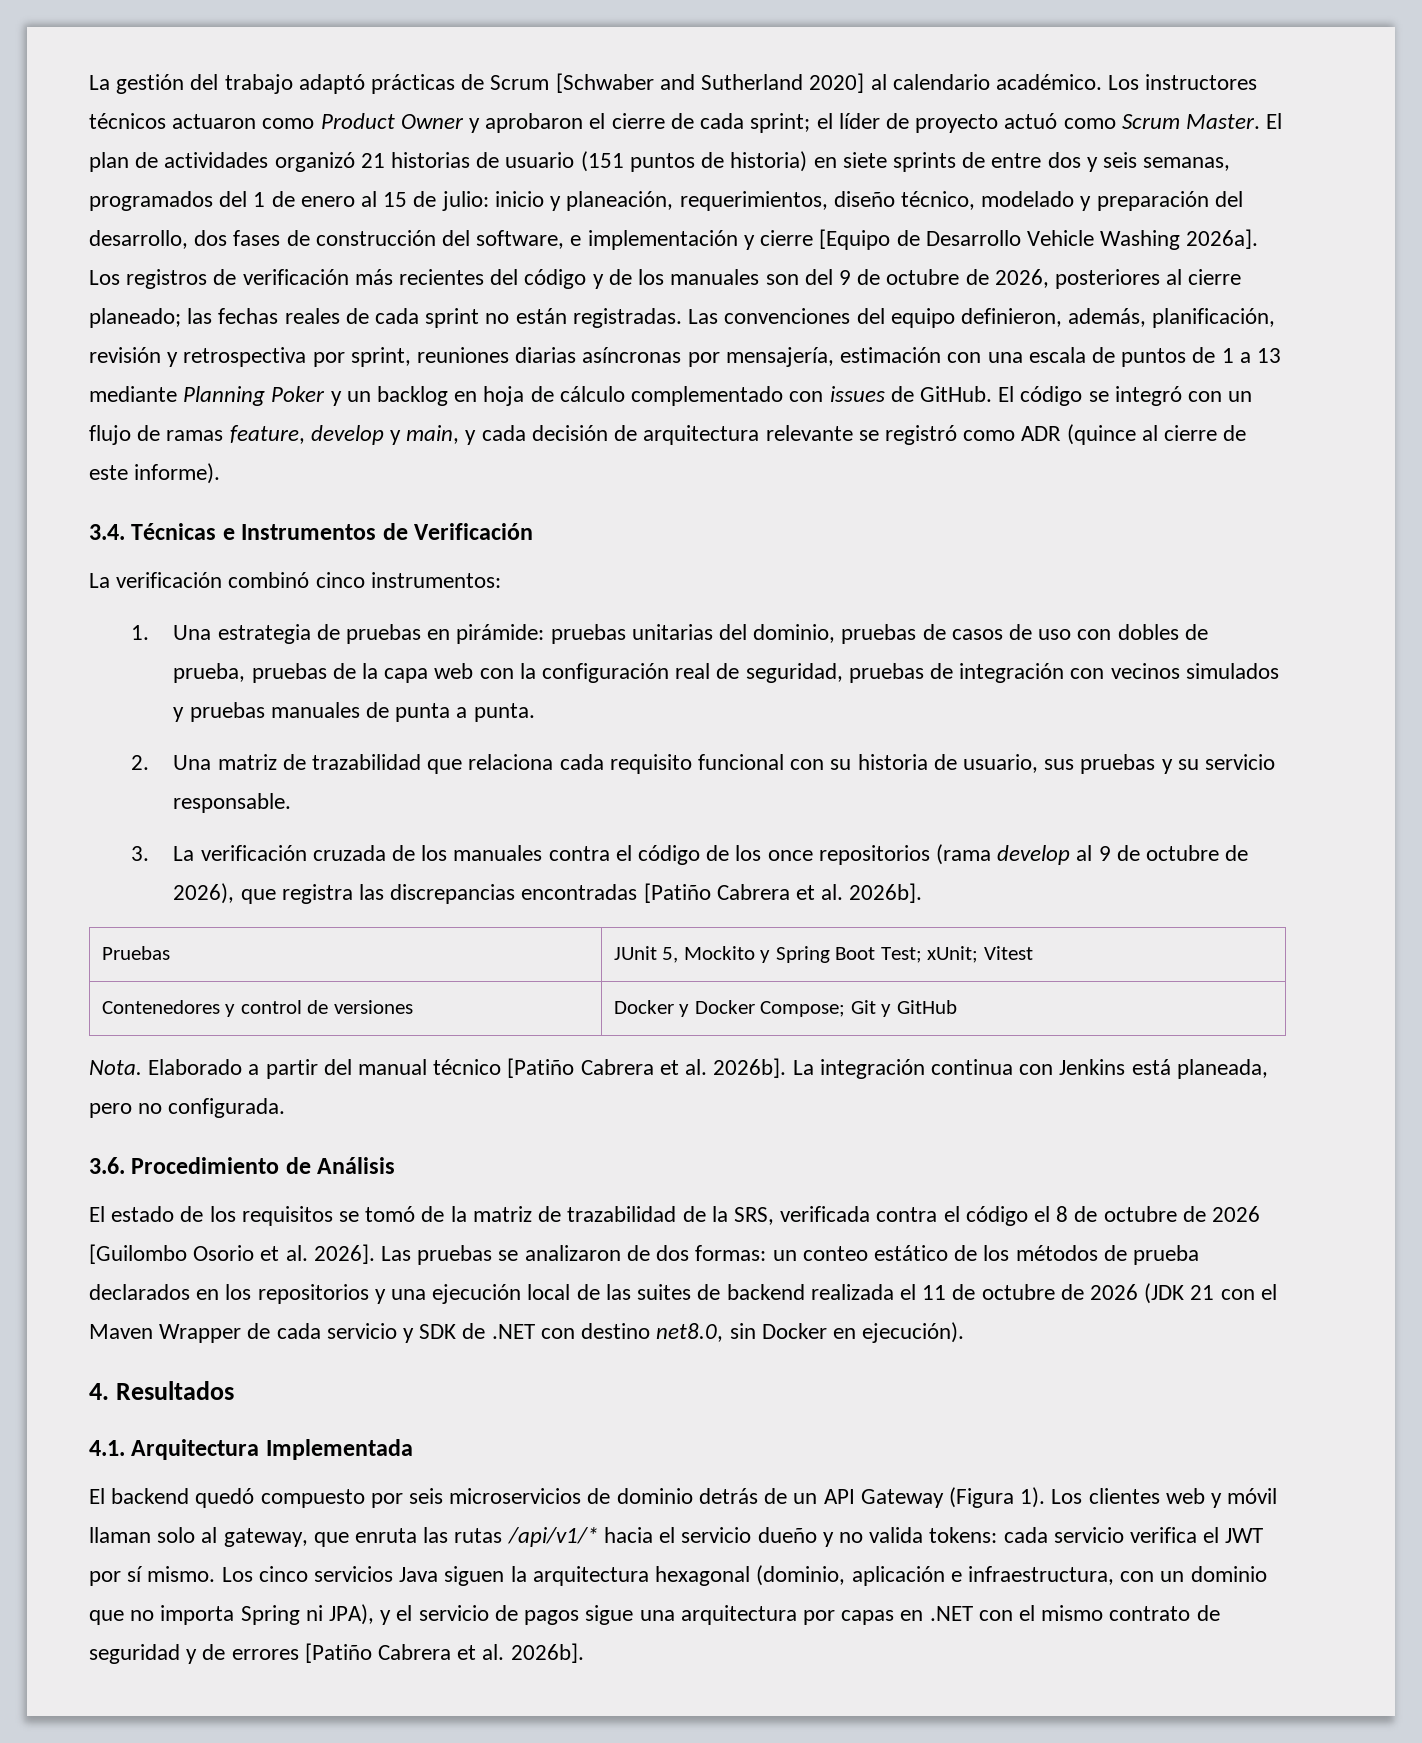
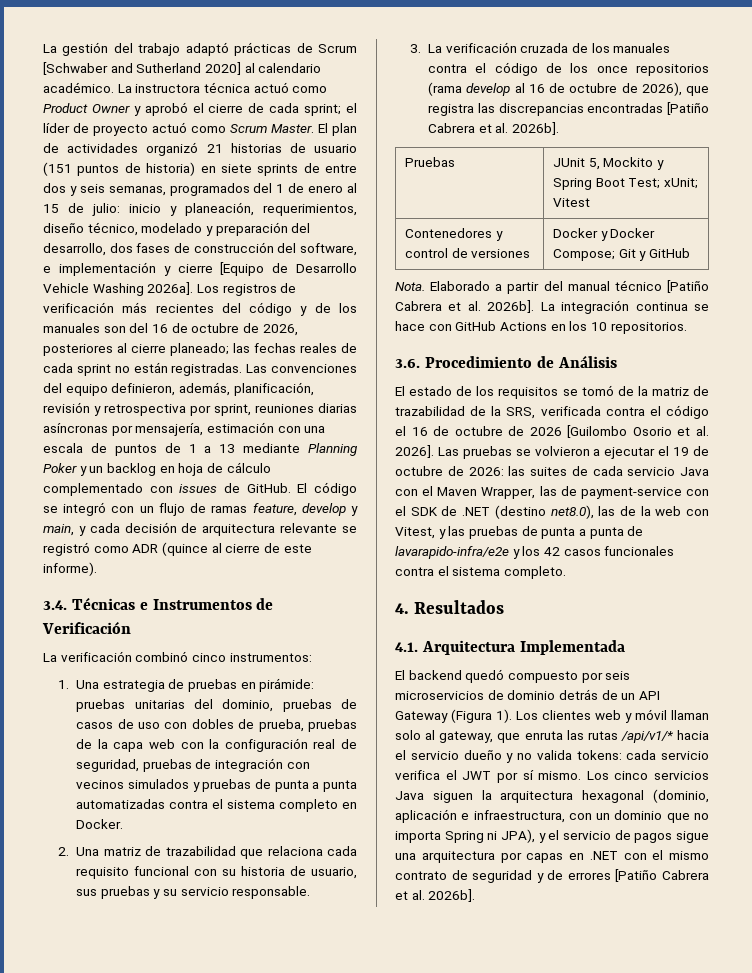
- Los instructores técnicos actuaron como Product Owner y aprobaron el cierre de cada sprint; el líder de proyecto actuó como Scrum Master.
+ La instructora técnica actuó como Product Owner y aprobó el cierre de cada sprint; el líder de proyecto actuó como Scrum Master.
- Los registros de verificación más recientes del código y de los manuales son del 9 de octubre de 2026, posteriores al cierre planeado; las fechas reales de cada sprint no están registradas.
+ Los registros de verificación más recientes del código y de los manuales son del 16 de octubre de 2026, posteriores al cierre planeado; las fechas reales de cada sprint no están registradas.
- 1. Una estrategia de pruebas en pirámide: pruebas unitarias del dominio, pruebas de casos de uso con dobles de prueba, pruebas de la capa web con la configuración real de seguridad, pruebas de integración con vecinos simulados y pruebas manuales de punta a punta.
+ 1. Una estrategia de pruebas en pirámide: pruebas unitarias del dominio, pruebas de casos de uso con dobles de prueba, pruebas de la capa web con la configuración real de seguridad, pruebas de integración con vecinos simulados y pruebas de punta a punta automatizadas contra el sistema completo en Docker.
- 3. La verificación cruzada de los manuales contra el código de los once repositorios (rama develop al 9 de octubre de 2026), que registra las discrepancias encontradas [Patiño Cabrera et al. 2026b].
+ 3. La verificación cruzada de los manuales contra el código de los once repositorios (rama develop al 16 de octubre de 2026), que registra las discrepancias encontradas [Patiño Cabrera et al. 2026b].
- La integración continua con Jenkins está planeada, pero no configurada.
+ La integración continua se hace con GitHub Actions en los 10 repositorios.
- El estado de los requisitos se tomó de la matriz de trazabilidad de la SRS, verificada contra el código el 8 de octubre de 2026 [Guilombo Osorio et al. 2026].
+ El estado de los requisitos se tomó de la matriz de trazabilidad de la SRS, verificada contra el código el 16 de octubre de 2026 [Guilombo Osorio et al. 2026].
- Las pruebas se analizaron de dos formas: un conteo estático de los métodos de prueba declarados en los repositorios y una ejecución local de las suites de backend realizada el 11 de octubre de 2026 (JDK 21 con el Maven Wrapper de cada servicio y SDK de .NET con destino net8.0, sin Docker en ejecución).
+ Las pruebas se volvieron a ejecutar el 19 de octubre de 2026: las suites de cada servicio Java con el Maven Wrapper, las de payment-service con el SDK de .NET (destino net8.0), las de la web con Vitest, y las pruebas de punta a punta de lavarapido-infra/e2e y los 42 casos funcionales contra el sistema completo.

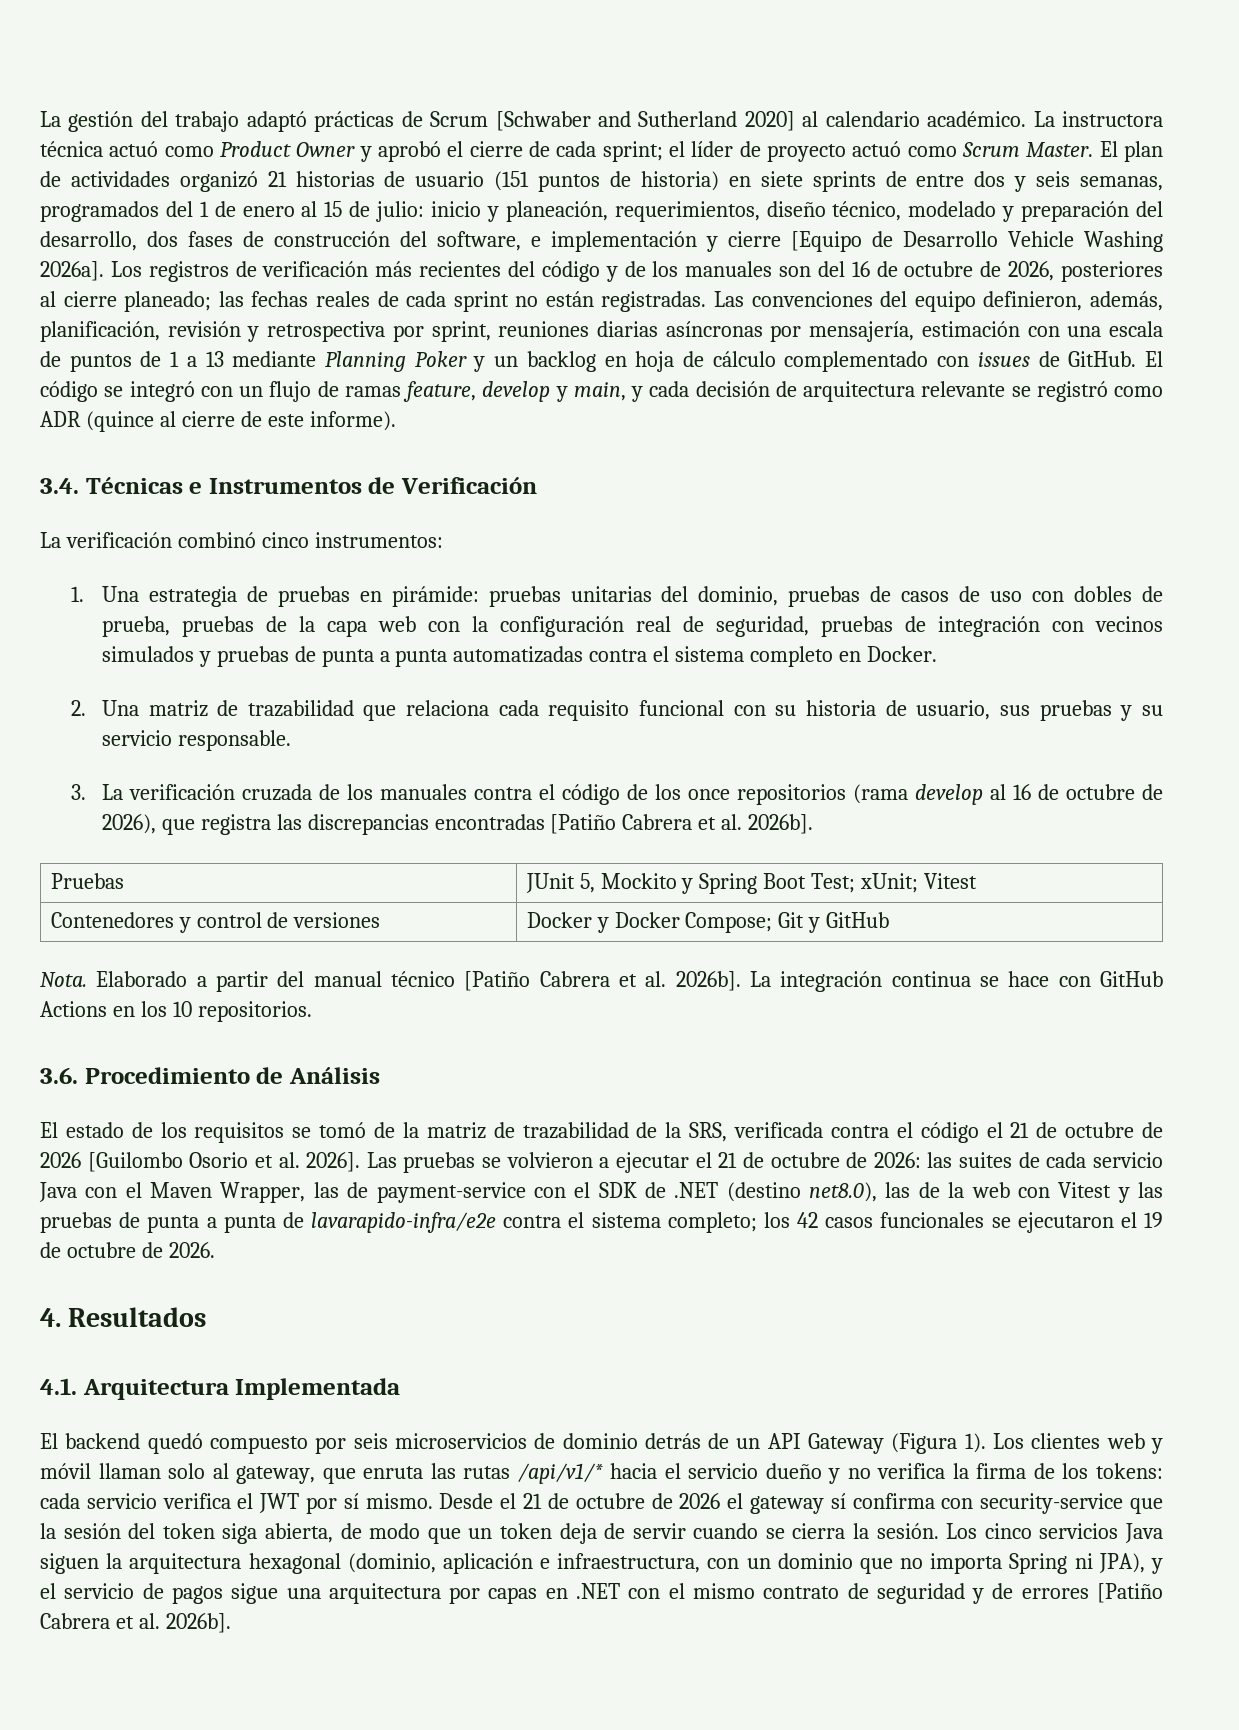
- El estado de los requisitos se tomó de la matriz de trazabilidad de la SRS, verificada contra el código el 16 de octubre de 2026 [Guilombo Osorio et al. 2026].
+ El estado de los requisitos se tomó de la matriz de trazabilidad de la SRS, verificada contra el código el 21 de octubre de 2026 [Guilombo Osorio et al. 2026].
- Las pruebas se volvieron a ejecutar el 19 de octubre de 2026: las suites de cada servicio Java con el Maven Wrapper, las de payment-service con el SDK de .NET (destino net8.0), las de la web con Vitest, y las pruebas de punta a punta de lavarapido-infra/e2e y los 42 casos funcionales contra el sistema completo.
+ Las pruebas se volvieron a ejecutar el 21 de octubre de 2026: las suites de cada servicio Java con el Maven Wrapper, las de payment-service con el SDK de .NET (destino net8.0), las de la web con Vitest y las pruebas de punta a punta de lavarapido-infra/e2e contra el sistema completo; los 42 casos funcionales se ejecutaron el 19 de octubre de 2026.
- Los clientes web y móvil llaman solo al gateway, que enruta las rutas /api/v1/* hacia el servicio dueño y no valida tokens: cada servicio verifica el JWT por sí mismo.
+ Los clientes web y móvil llaman solo al gateway, que enruta las rutas /api/v1/* hacia el servicio dueño y no verifica la firma de los tokens: cada servicio verifica el JWT por sí mismo.
+ Desde el 21 de octubre de 2026 el gateway sí confirma con security-service que la sesión del token siga abierta, de modo que un token deja de servir cuando se cierra la sesión.

